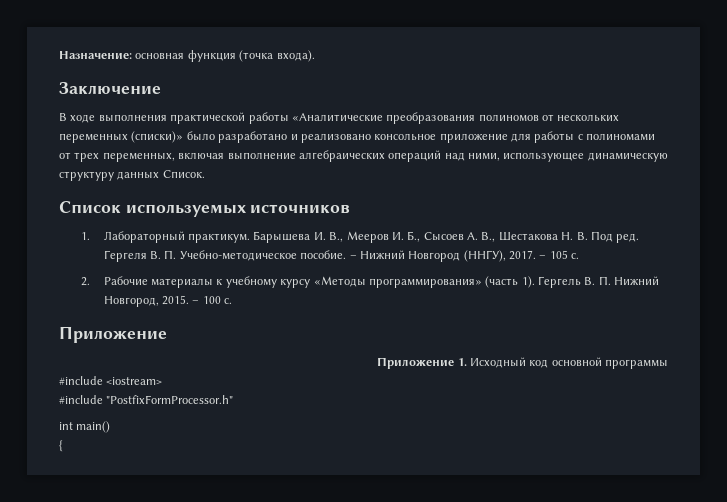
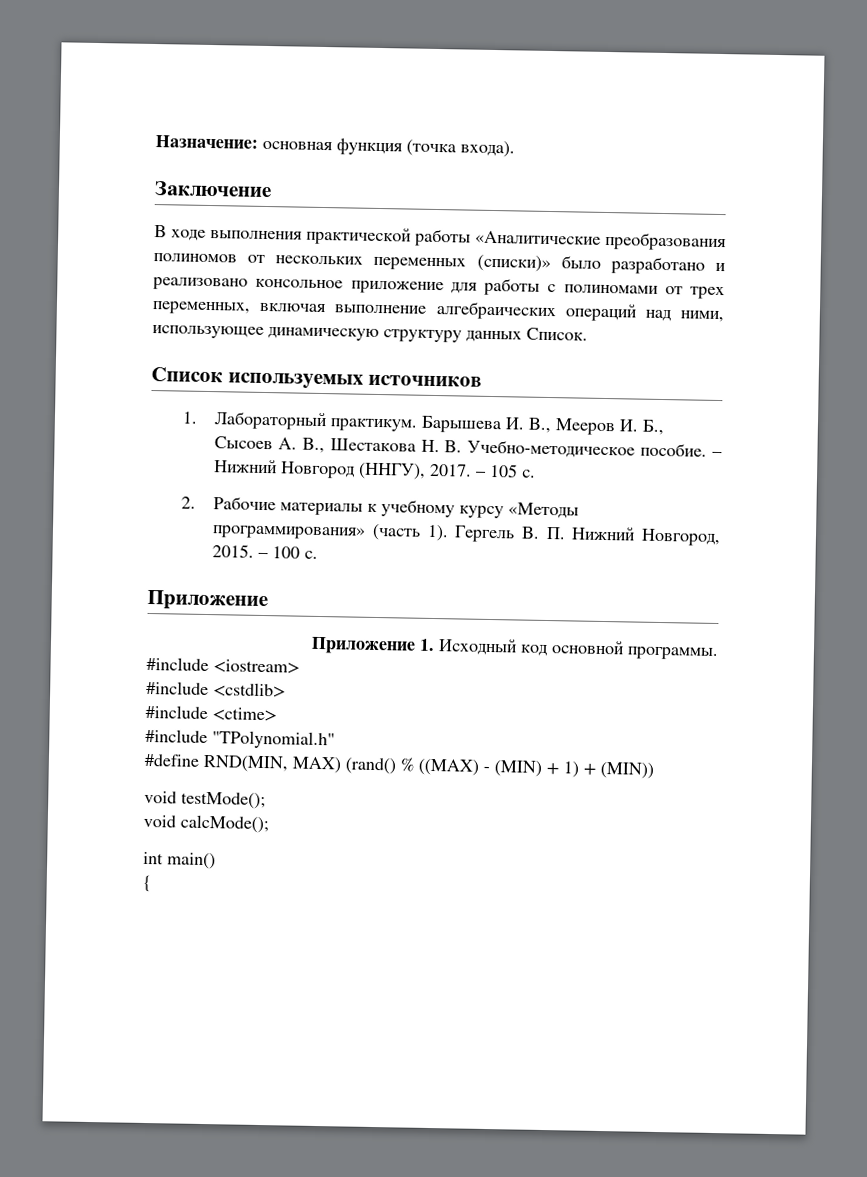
- Барышева И. В., Мееров И. Б., Сысоев А. В., Шестакова Н. В. Под ред. Гергеля В. П. Учебно-методическое пособие.
+ Барышева И. В., Мееров И. Б., Сысоев А. В., Шестакова Н. В. Учебно-методическое пособие.
- Приложение 1. Исходный код основной программы
+ Приложение 1. Исходный код основной программы.
- #include "PostfixFormProcessor.h"
+ #include <cstdlib>
+ #include <ctime>
+ #include "TPolynomial.h"
+ #define RND(MIN, MAX) (rand() % ((MAX) - (MIN) + 1) + (MIN))
+ void testMode();
+ void calcMode();

